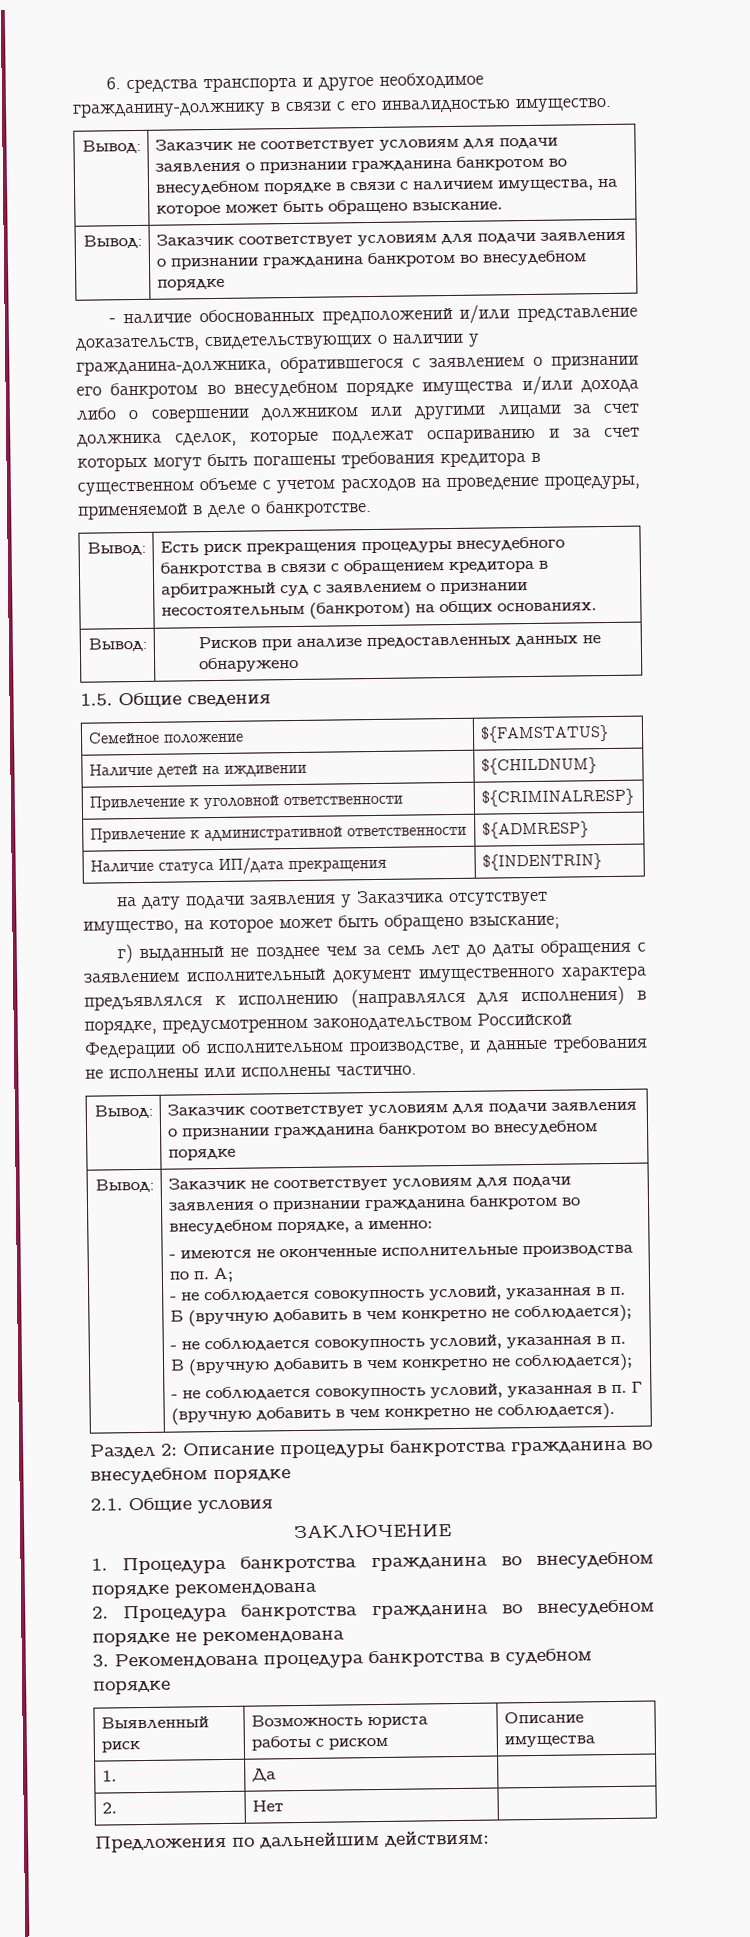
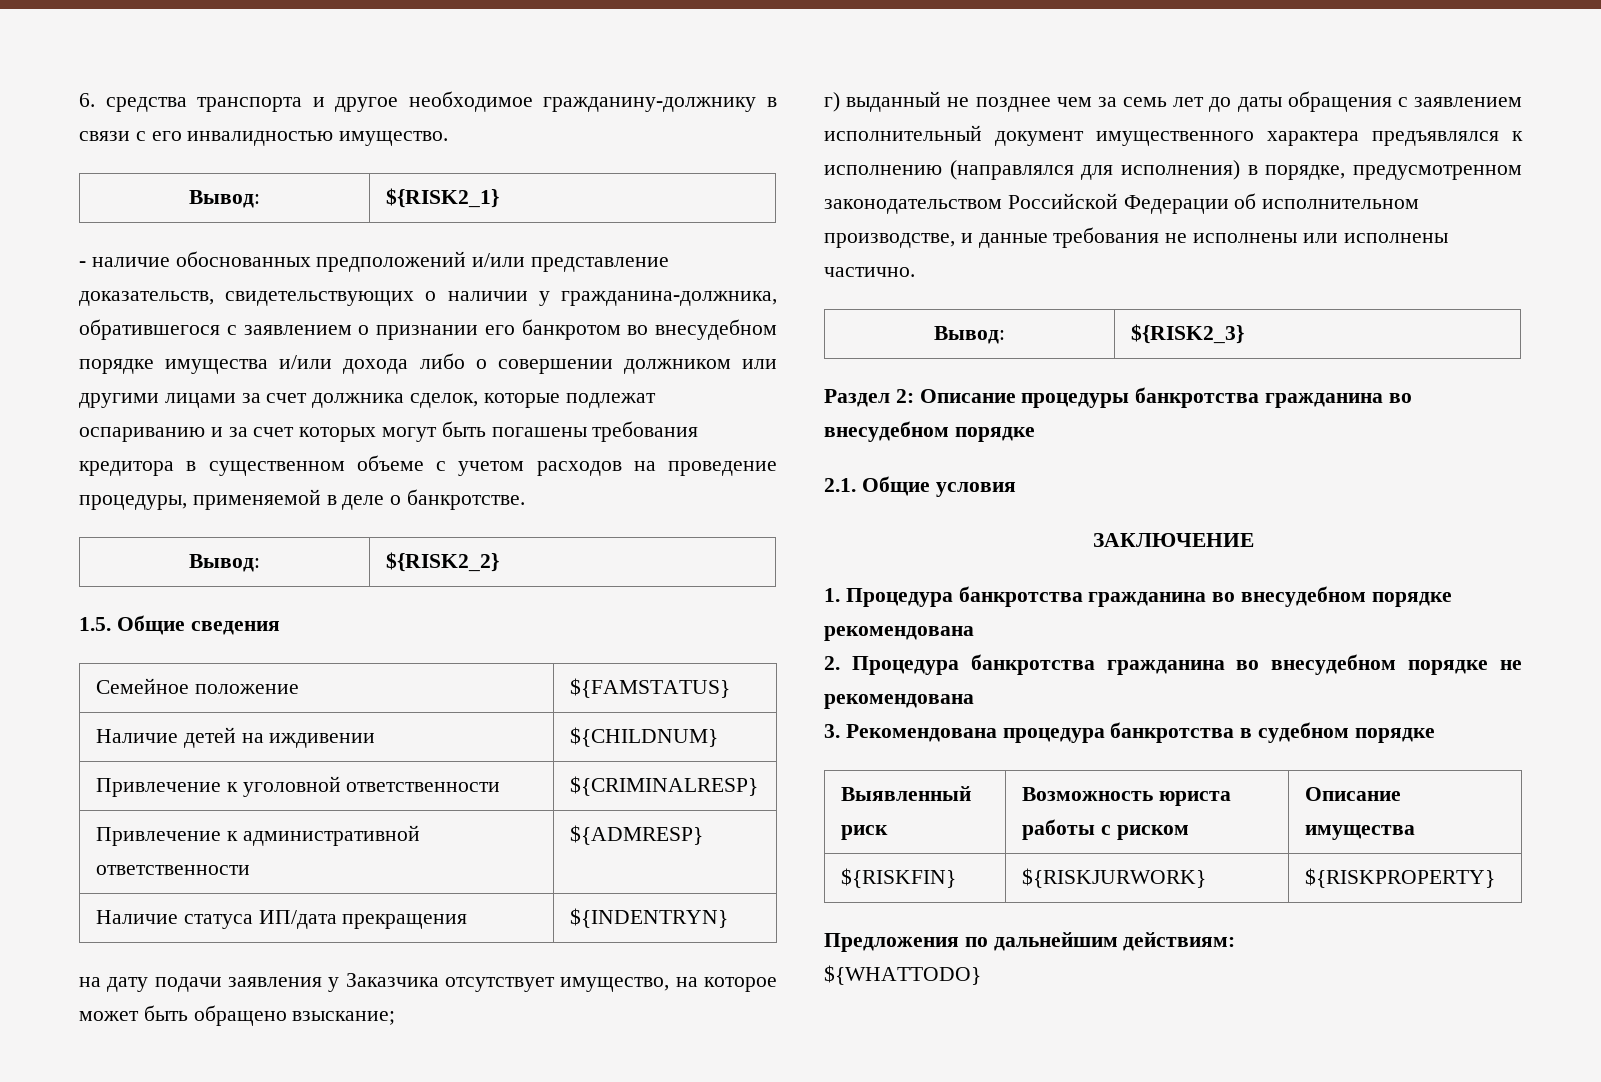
- Вывод: | Заказчик не соответствует условиям для подачи заявления о признании гражданина банкротом во внесудебном порядке в связи с наличием имущества, на которое может быть обращено взыскание.
- Вывод: | Заказчик соответствует условиям для подачи заявления о признании гражданина банкротом во внесудебном порядке
+ Вывод: | ${RISK2_1}
- Вывод: | Есть риск прекращения процедуры внесудебного банкротства в связи с обращением кредитора в арбитражный суд с заявлением о признании несостоятельным (банкротом) на общих основаниях.
- Вывод: | Рисков при анализе предоставленных данных не обнаружено
+ Вывод: | ${RISK2_2}
- Наличие статуса ИП/дата прекращения | ${INDENTRIN}
+ Наличие статуса ИП/дата прекращения | ${INDENTRYN}
  г) выданный не позднее чем за семь лет до даты обращения с заявлением исполнительный документ имущественного характера предъявлялся к исполнению (направлялся для исполнения) в порядке, предусмотренном законодательством Российской Федерации об исполнительном производстве, и данные требования не исполнены или исполнены частично.
- Вывод: | Заказчик соответствует условиям для подачи заявления о признании гражданина банкротом во внесудебном порядке
- Вывод: | Заказчик не соответствует условиям для подачи заявления о признании гражданина банкротом во внесудебном порядке, а именно:
- - имеются не оконченные исполнительные производства по п. А;
- - не соблюдается совокупность условий, указанная в п. Б (вручную добавить в чем конкретно не соблюдается);
- - не соблюдается совокупность условий, указанная в п. В (вручную добавить в чем конкретно не соблюдается);
- - не соблюдается совокупность условий, указанная в п. Г (вручную добавить в чем конкретно не соблюдается).
+ Вывод: | ${RISK2_3}
- 1. | Да |
- 2. | Нет |
+ ${RISKFIN} | ${RISKJURWORK} | ${RISKPROPERTY}
+ ${WHATTODO}

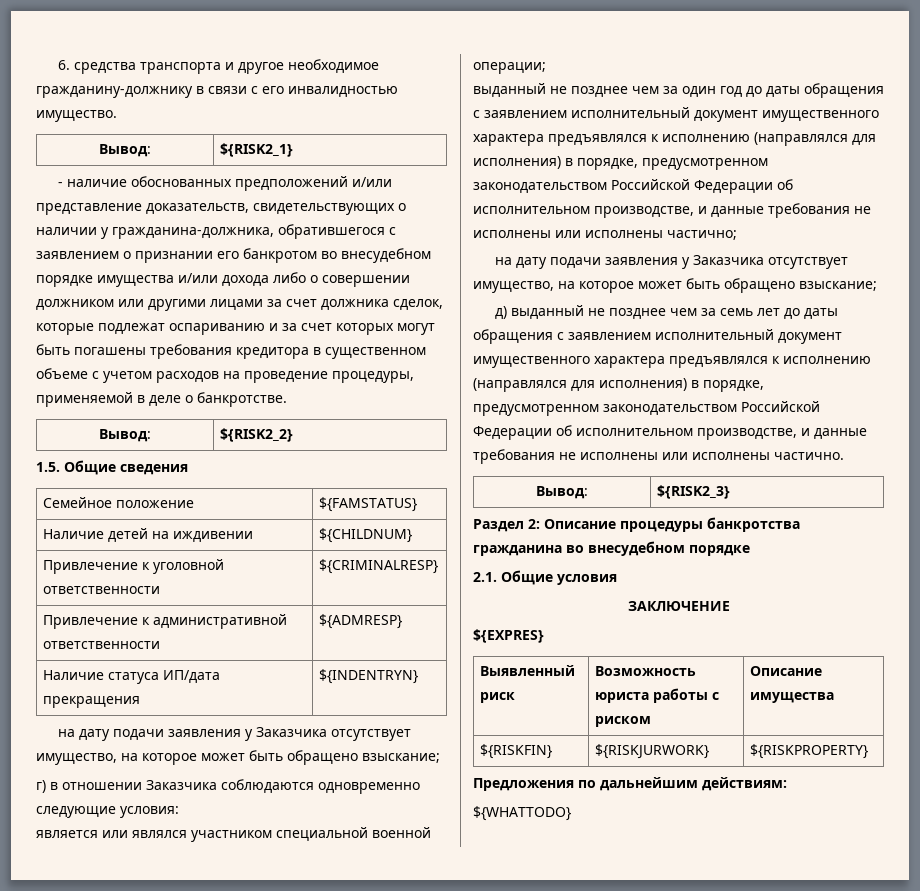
- г) выданный не позднее чем за семь лет до даты обращения с заявлением исполнительный документ имущественного характера предъявлялся к исполнению (направлялся для исполнения) в порядке, предусмотренном законодательством Российской Федерации об исполнительном производстве, и данные требования не исполнены или исполнены частично.
+ г) в отношении Заказчика соблюдаются одновременно следующие условия:
+ является или являлся участником специальной военной операции;
+ выданный не позднее чем за один год до даты обращения с заявлением исполнительный документ имущественного характера предъявлялся к исполнению (направлялся для исполнения) в порядке, предусмотренном законодательством Российской Федерации об исполнительном производстве, и данные требования не исполнены или исполнены частично;
+ на дату подачи заявления у Заказчика отсутствует имущество, на которое может быть обращено взыскание;
+ д) выданный не позднее чем за семь лет до даты обращения с заявлением исполнительный документ имущественного характера предъявлялся к исполнению (направлялся для исполнения) в порядке, предусмотренном законодательством Российской Федерации об исполнительном производстве, и данные требования не исполнены или исполнены частично.
- 1. Процедура банкротства гражданина во внесудебном порядке рекомендована
- 2. Процедура банкротства гражданина во внесудебном порядке не рекомендована
- 3. Рекомендована процедура банкротства в судебном порядке
+ ${EXPRES}

